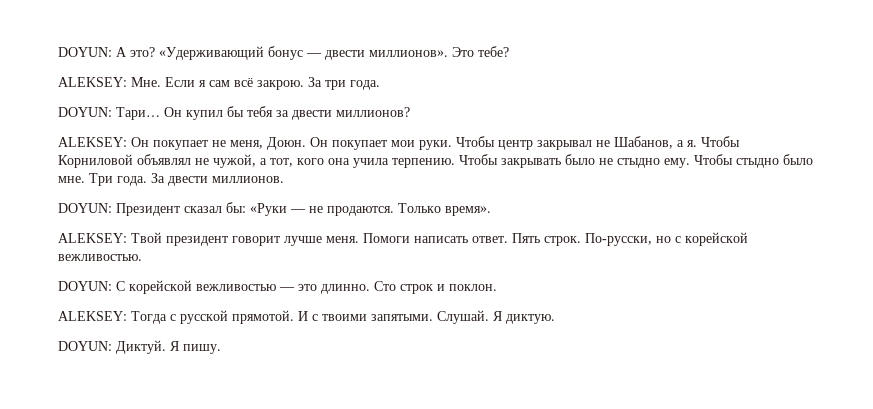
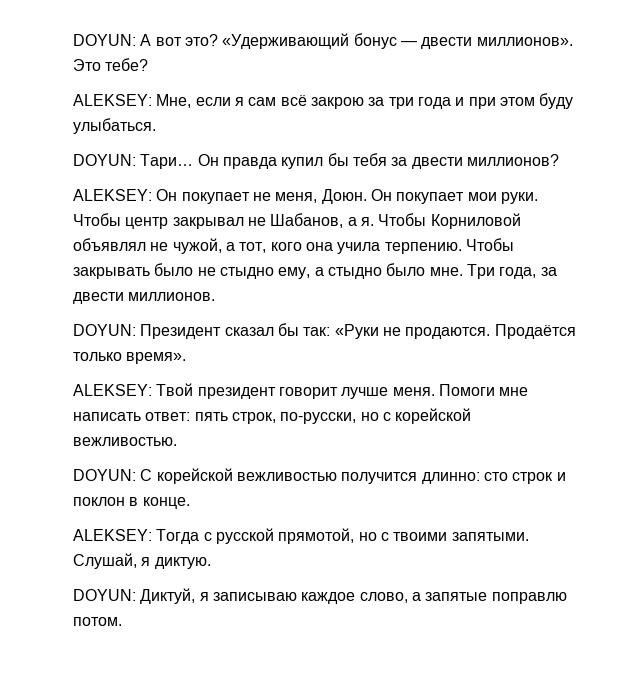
- DOYUN: А это?
+ DOYUN: А вот это?
- ALEKSEY: Мне. Если я сам всё закрою. За три года.
+ ALEKSEY: Мне, если я сам всё закрою за три года и при этом буду улыбаться.
- Он купил бы тебя за двести миллионов?
+ Он правда купил бы тебя за двести миллионов?
- Чтобы закрывать было не стыдно ему. Чтобы стыдно было мне.
+ Чтобы закрывать было не стыдно ему, а стыдно было мне.
- Три года. За двести миллионов.
+ Три года, за двести миллионов.
- DOYUN: Президент сказал бы: «Руки — не продаются. Только время».
+ DOYUN: Президент сказал бы так: «Руки не продаются. Продаётся только время».
- Помоги написать ответ. Пять строк. По-русски, но с корейской вежливостью.
+ Помоги мне написать ответ: пять строк, по-русски, но с корейской вежливостью.
- DOYUN: С корейской вежливостью — это длинно. Сто строк и поклон.
+ DOYUN: С корейской вежливостью получится длинно: сто строк и поклон в конце.
- ALEKSEY: Тогда с русской прямотой. И с твоими запятыми.
+ ALEKSEY: Тогда с русской прямотой, но с твоими запятыми.
- Слушай. Я диктую.
+ Слушай, я диктую.
- DOYUN: Диктуй. Я пишу.
+ DOYUN: Диктуй, я записываю каждое слово, а запятые поправлю потом.

